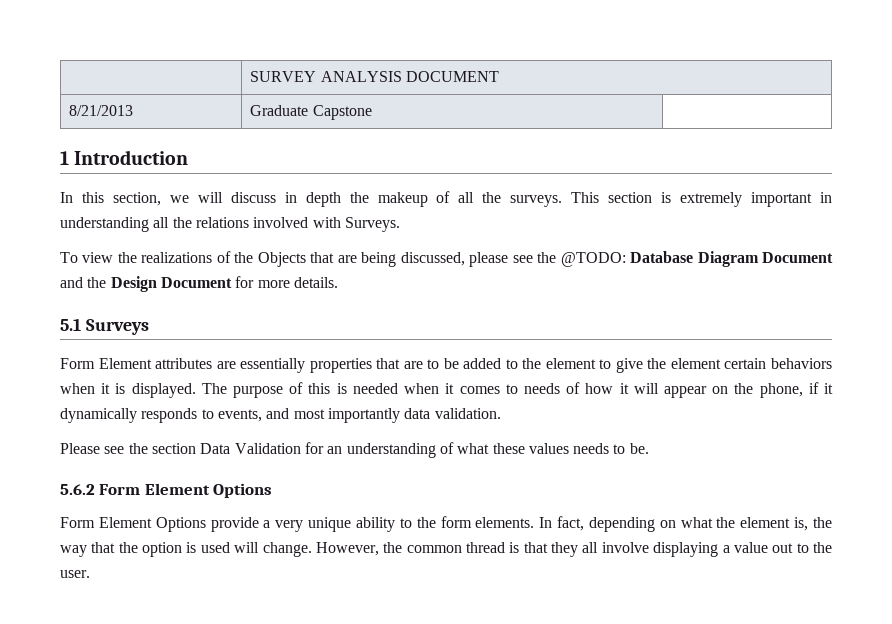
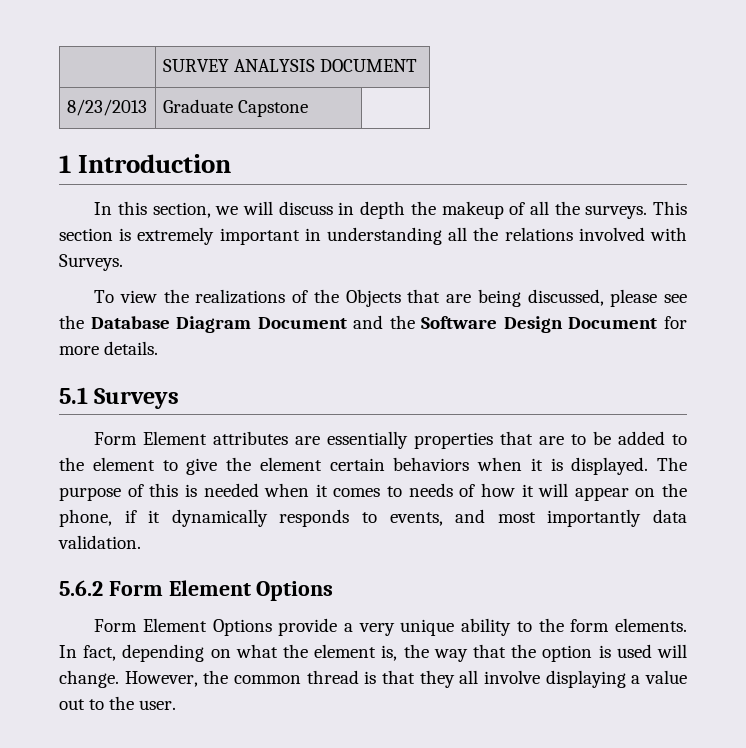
- 8/21/2013 | Graduate Capstone |
+ 8/23/2013 | Graduate Capstone |
- To view the realizations of the Objects that are being discussed, please see the @TODO: Database Diagram Document and the Design Document for more details.
+ To view the realizations of the Objects that are being discussed, please see the Database Diagram Document and the Software Design Document for more details.
- Please see the section Data Validation for an understanding of what these values needs to be.

